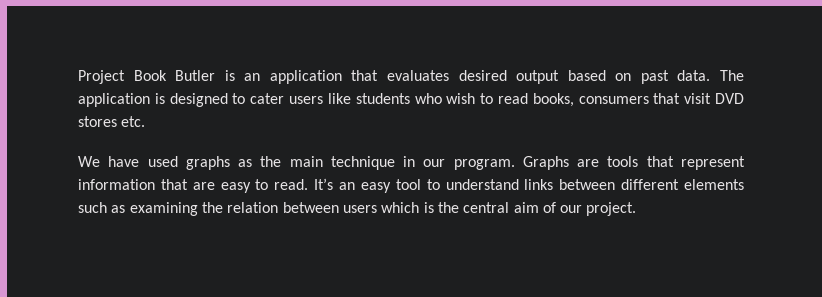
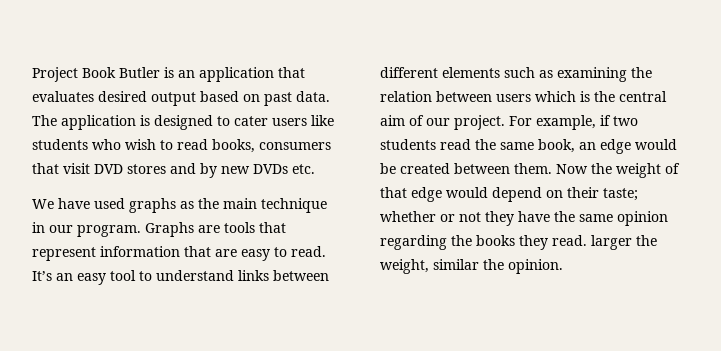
- The application is designed to cater users like students who wish to read books, consumers that visit DVD stores etc.
+ The application is designed to cater users like students who wish to read books, consumers that visit DVD stores and by new DVDs etc.
+ For example, if two students read the same book, an edge would be created between them. Now the weight of that edge would depend on their taste; whether or not they have the same opinion regarding the books they read. larger the weight, similar the opinion.

